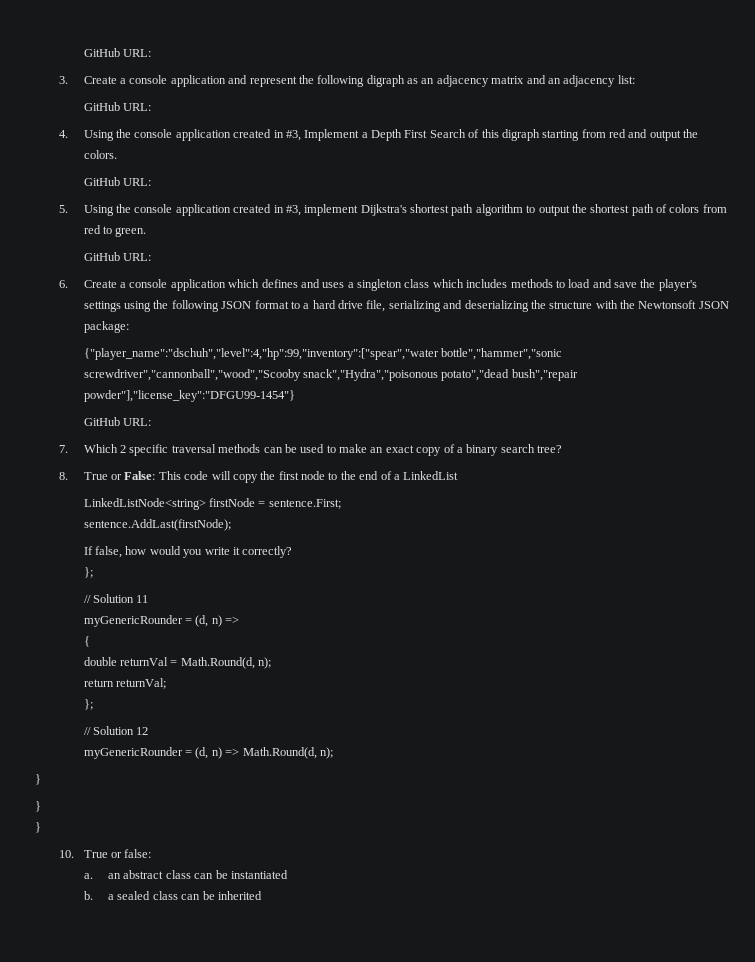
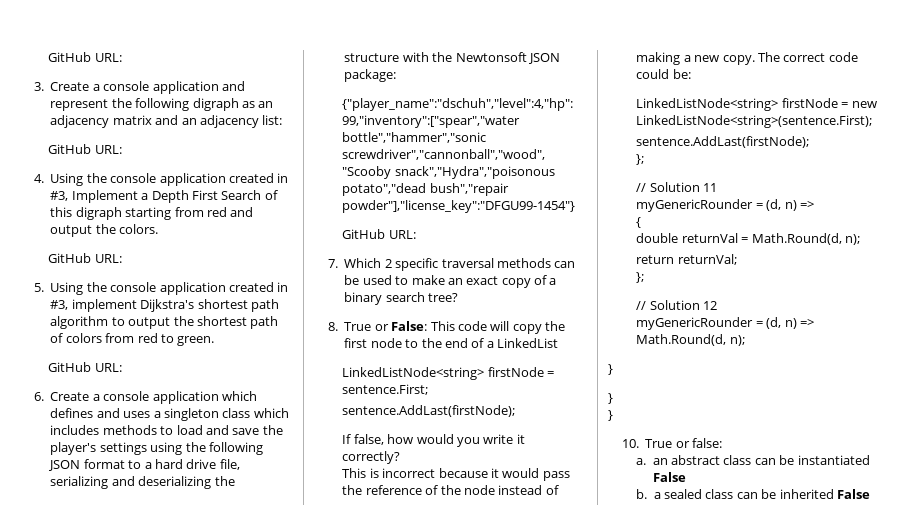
+ This is incorrect because it would pass the reference of the node instead of making a new copy. The correct code could be:
+ LinkedListNode<string> firstNode = new LinkedListNode<string>(sentence.First);
+ sentence.AddLast(firstNode);
- a. an abstract class can be instantiated
+ a. an abstract class can be instantiated False
- b. a sealed class can be inherited
+ b. a sealed class can be inherited False

